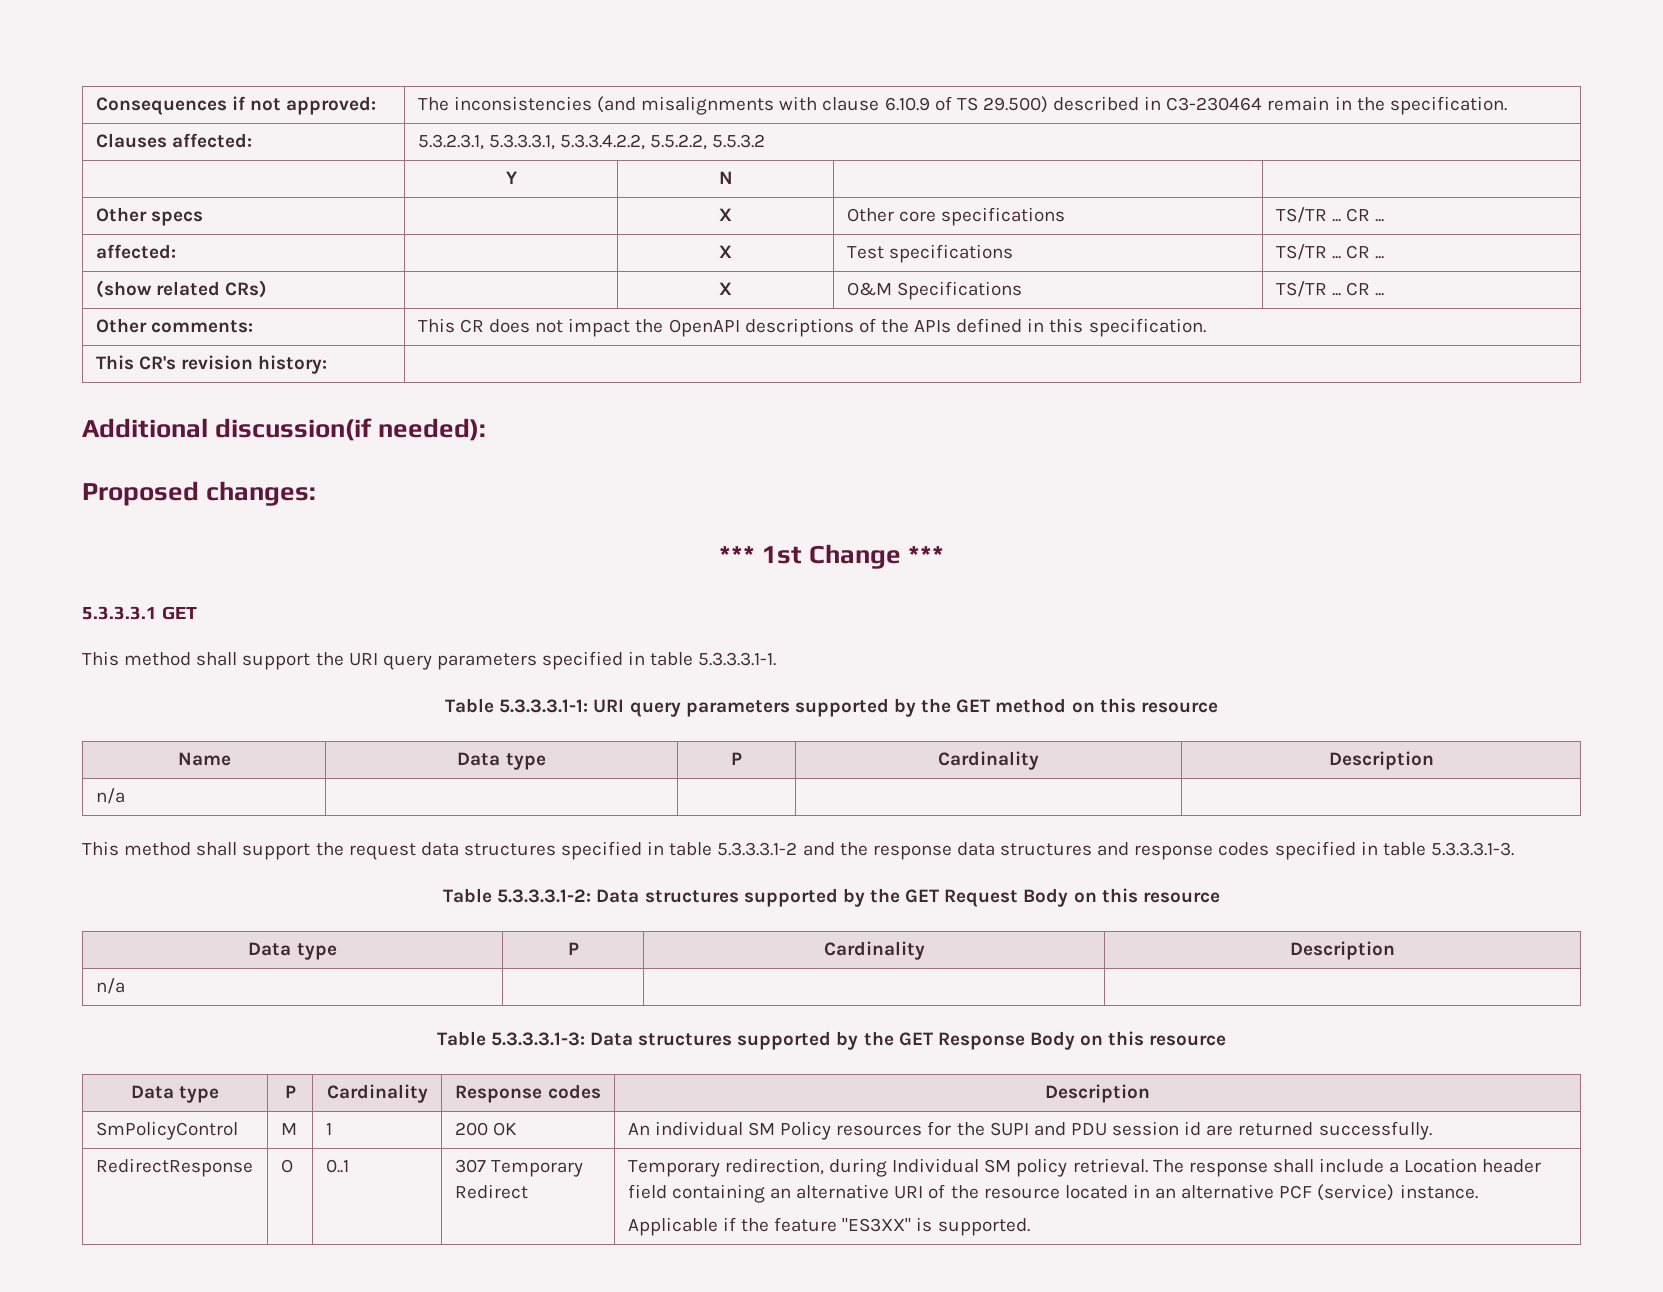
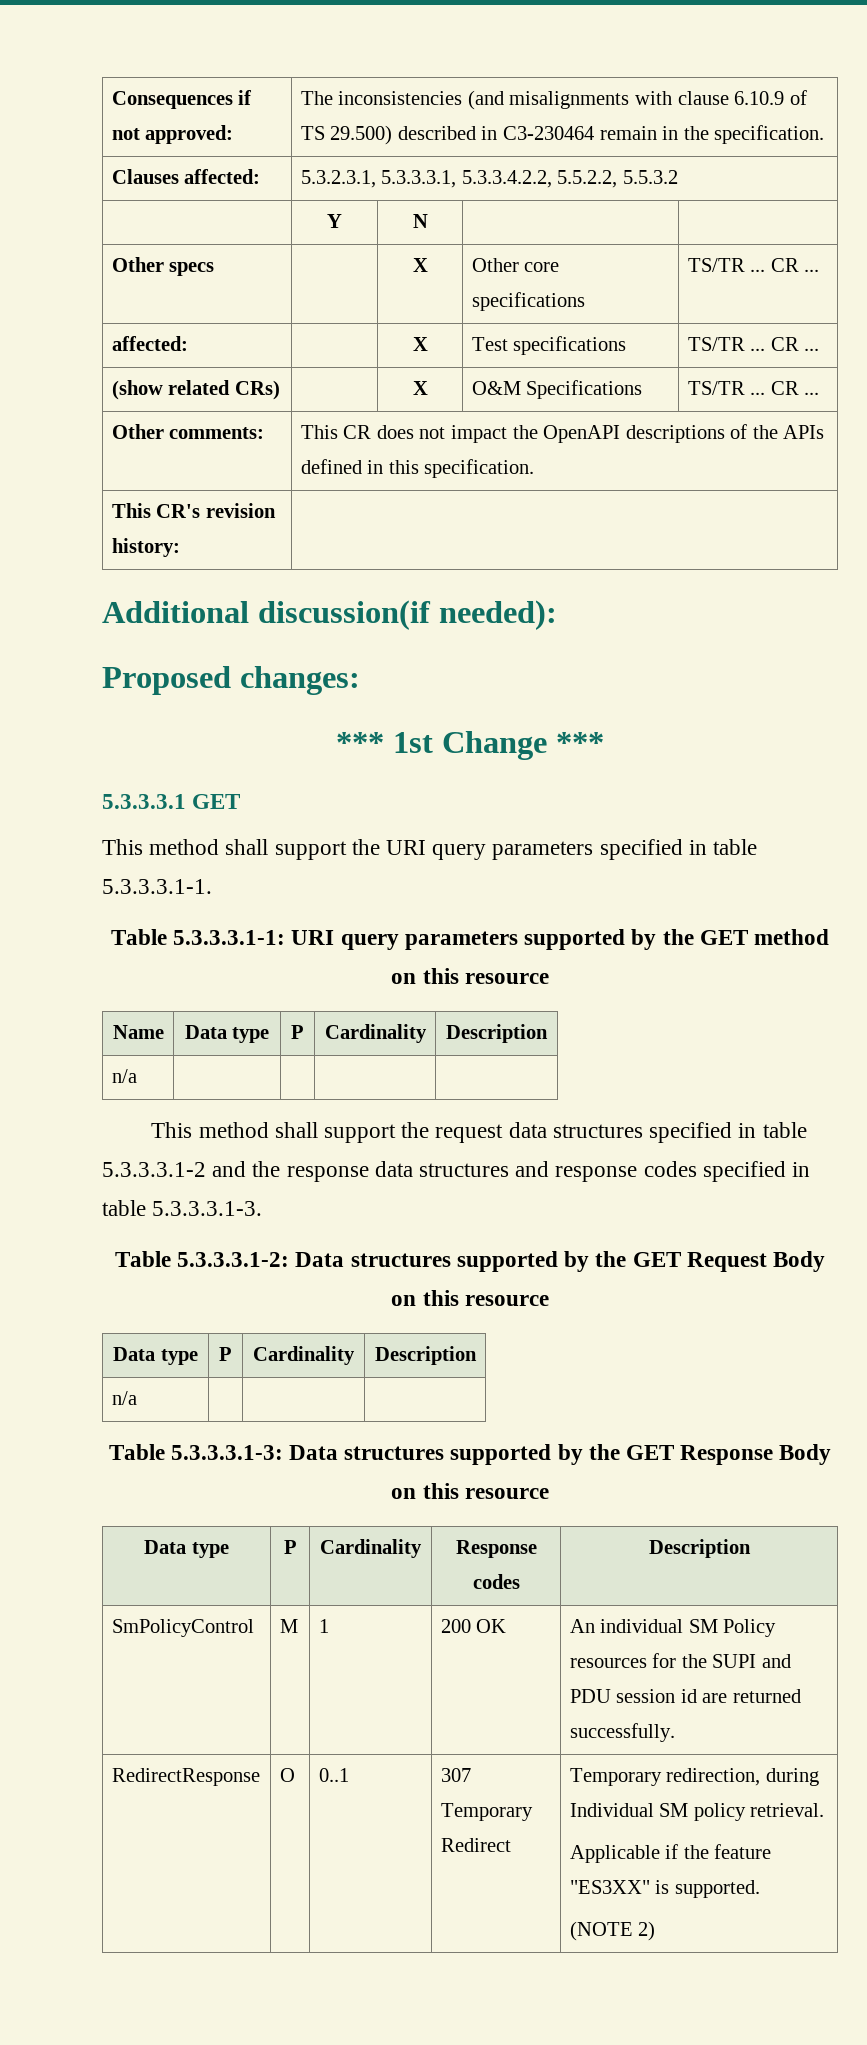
- The response shall include a Location header field containing an alternative URI of the resource located in an alternative PCF (service) instance.
+ (NOTE 2)

